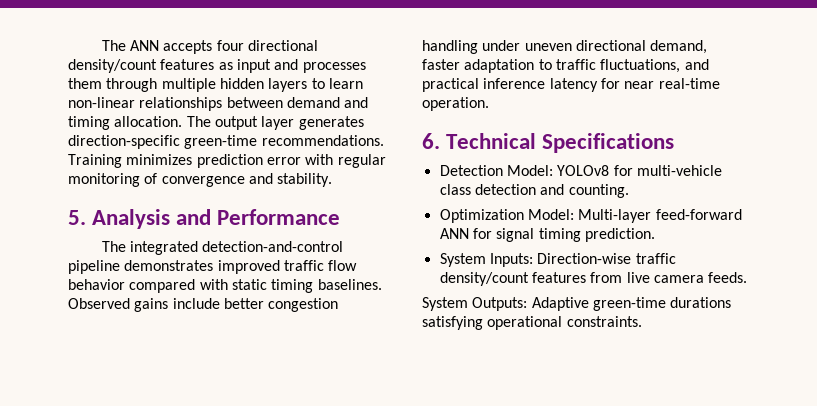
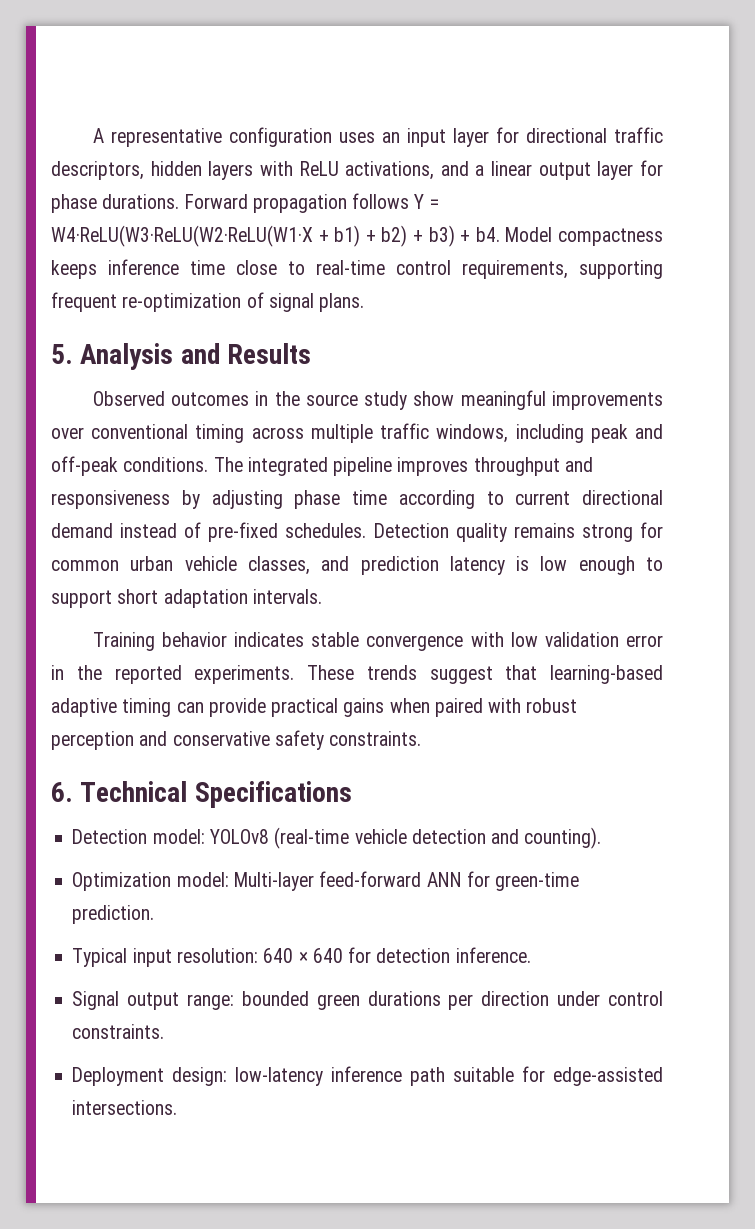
- The ANN accepts four directional density/count features as input and processes them through multiple hidden layers to learn non-linear relationships between demand and timing allocation. The output layer generates direction-specific green-time recommendations. Training minimizes prediction error with regular monitoring of convergence and stability.
- 5. Analysis and Performance
- The integrated detection-and-control pipeline demonstrates improved traffic flow behavior compared with static timing baselines. Observed gains include better congestion handling under uneven directional demand, faster adaptation to traffic fluctuations, and practical inference latency for near real-time operation.
+ A representative configuration uses an input layer for directional traffic descriptors, hidden layers with ReLU activations, and a linear output layer for phase durations. Forward propagation follows Y = W4·ReLU(W3·ReLU(W2·ReLU(W1·X + b1) + b2) + b3) + b4. Model compactness keeps inference time close to real-time control requirements, supporting frequent re-optimization of signal plans.
+ 5. Analysis and Results
+ Observed outcomes in the source study show meaningful improvements over conventional timing across multiple traffic windows, including peak and off-peak conditions. The integrated pipeline improves throughput and responsiveness by adjusting phase time according to current directional demand instead of pre-fixed schedules. Detection quality remains strong for common urban vehicle classes, and prediction latency is low enough to support short adaptation intervals.
+ Training behavior indicates stable convergence with low validation error in the reported experiments. These trends suggest that learning-based adaptive timing can provide practical gains when paired with robust perception and conservative safety constraints.
- Detection Model: YOLOv8 for multi-vehicle class detection and counting.
+ Detection model: YOLOv8 (real-time vehicle detection and counting).
- Optimization Model: Multi-layer feed-forward ANN for signal timing prediction.
+ Optimization model: Multi-layer feed-forward ANN for green-time prediction.
- System Inputs: Direction-wise traffic density/count features from live camera feeds.
- System Outputs: Adaptive green-time durations satisfying operational constraints.
+ Typical input resolution: 640 × 640 for detection inference.
+ Signal output range: bounded green durations per direction under control constraints.
+ Deployment design: low-latency inference path suitable for edge-assisted intersections.

